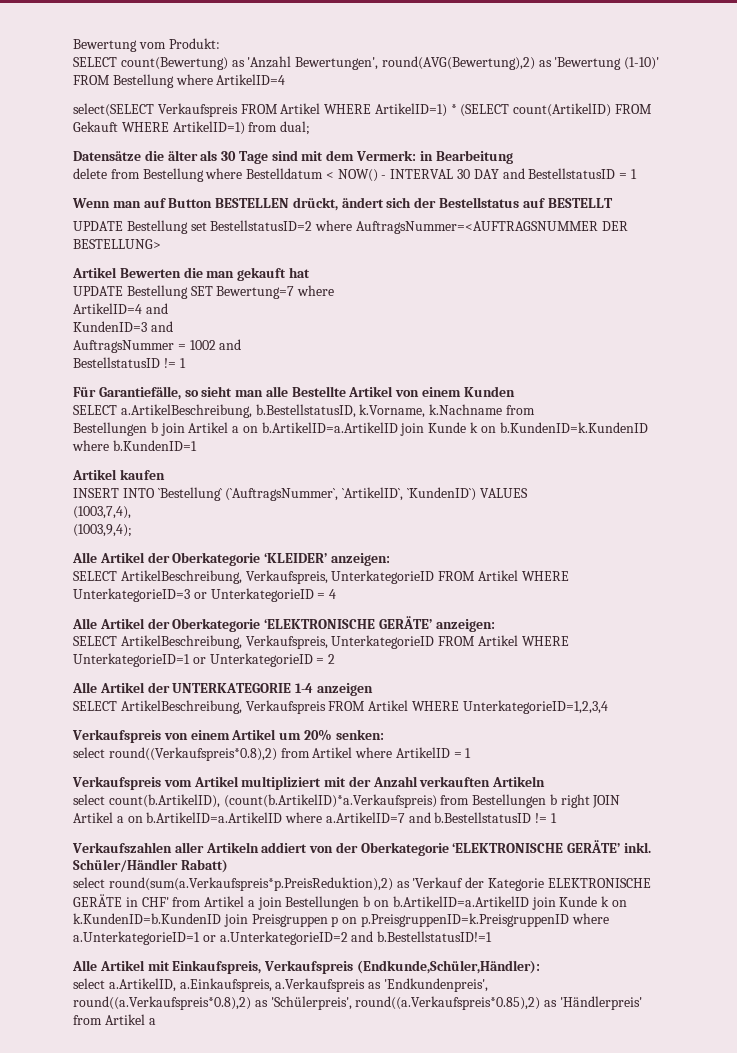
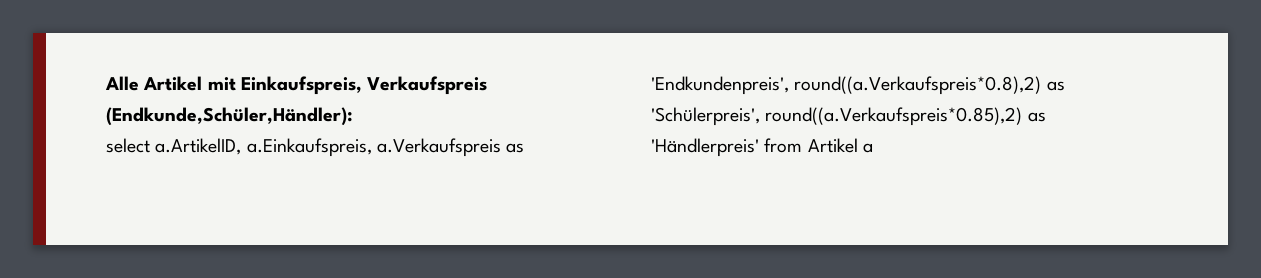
- Bewertung vom Produkt:
- SELECT count(Bewertung) as 'Anzahl Bewertungen', round(AVG(Bewertung),2) as 'Bewertung (1-10)' FROM Bestellung where ArtikelID=4
- select(SELECT Verkaufspreis FROM Artikel WHERE ArtikelID=1) * (SELECT count(ArtikelID) FROM Gekauft WHERE ArtikelID=1) from dual;
- Datensätze die älter als 30 Tage sind mit dem Vermerk: in Bearbeitung
- delete from Bestellung where Bestelldatum < NOW() - INTERVAL 30 DAY and BestellstatusID = 1
- Wenn man auf Button BESTELLEN drückt, ändert sich der Bestellstatus auf BESTELLT
- UPDATE Bestellung set BestellstatusID=2 where AuftragsNummer=<AUFTRAGSNUMMER DER BESTELLUNG>
- Artikel Bewerten die man gekauft hat
- UPDATE Bestellung SET Bewertung=7 where
- ArtikelID=4 and
- KundenID=3 and
- AuftragsNummer = 1002 and
- BestellstatusID != 1
- Für Garantiefälle, so sieht man alle Bestellte Artikel von einem Kunden
- SELECT a.ArtikelBeschreibung, b.BestellstatusID, k.Vorname, k.Nachname from
- Bestellungen b join Artikel a on b.ArtikelID=a.ArtikelID join Kunde k on b.KundenID=k.KundenID where b.KundenID=1
- Artikel kaufen
- INSERT INTO `Bestellung` (`AuftragsNummer`, `ArtikelID`, `KundenID`) VALUES
- (1003,7,4),
- (1003,9,4);
- Alle Artikel der Oberkategorie ‘KLEIDER’ anzeigen:
- SELECT ArtikelBeschreibung, Verkaufspreis, UnterkategorieID FROM Artikel WHERE UnterkategorieID=3 or UnterkategorieID = 4
- Alle Artikel der Oberkategorie ‘ELEKTRONISCHE GERÄTE’ anzeigen:
- SELECT ArtikelBeschreibung, Verkaufspreis, UnterkategorieID FROM Artikel WHERE UnterkategorieID=1 or UnterkategorieID = 2
- Alle Artikel der UNTERKATEGORIE 1-4 anzeigen
- SELECT ArtikelBeschreibung, Verkaufspreis FROM Artikel WHERE UnterkategorieID=1,2,3,4
- Verkaufspreis von einem Artikel um 20% senken:
- select round((Verkaufspreis*0.8),2) from Artikel where ArtikelID = 1
- Verkaufspreis vom Artikel multipliziert mit der Anzahl verkauften Artikeln
- select count(b.ArtikelID), (count(b.ArtikelID)*a.Verkaufspreis) from Bestellungen b right JOIN Artikel a on b.ArtikelID=a.ArtikelID where a.ArtikelID=7 and b.BestellstatusID != 1
- Verkaufszahlen aller Artikeln addiert von der Oberkategorie ‘ELEKTRONISCHE GERÄTE’ inkl. Schüler/Händler Rabatt)
- select round(sum(a.Verkaufspreis*p.PreisReduktion),2) as 'Verkauf der Kategorie ELEKTRONISCHE GERÄTE in CHF' from Artikel a join Bestellungen b on b.ArtikelID=a.ArtikelID join Kunde k on k.KundenID=b.KundenID join Preisgruppen p on p.PreisgruppenID=k.PreisgruppenID where a.UnterkategorieID=1 or a.UnterkategorieID=2 and b.BestellstatusID!=1

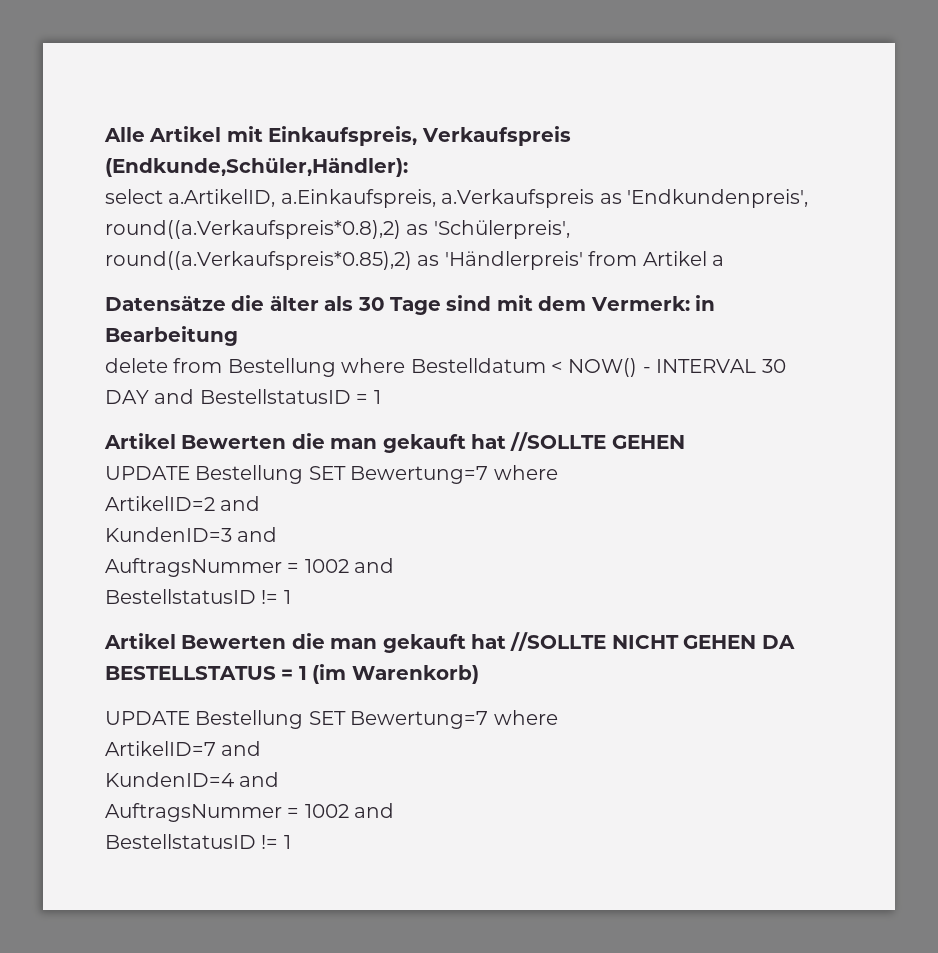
+ Datensätze die älter als 30 Tage sind mit dem Vermerk: in Bearbeitung
+ delete from Bestellung where Bestelldatum < NOW() - INTERVAL 30 DAY and BestellstatusID = 1
+ Artikel Bewerten die man gekauft hat //SOLLTE GEHEN
+ UPDATE Bestellung SET Bewertung=7 where
+ ArtikelID=2 and
+ KundenID=3 and
+ AuftragsNummer = 1002 and
+ BestellstatusID != 1
+ Artikel Bewerten die man gekauft hat //SOLLTE NICHT GEHEN DA BESTELLSTATUS = 1 (im Warenkorb)
+ UPDATE Bestellung SET Bewertung=7 where
+ ArtikelID=7 and
+ KundenID=4 and
+ AuftragsNummer = 1002 and
+ BestellstatusID != 1

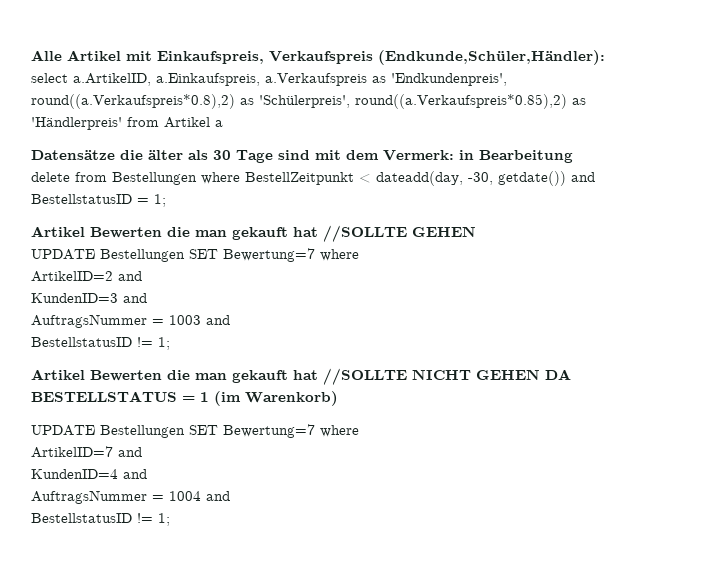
- delete from Bestellung where Bestelldatum < NOW() - INTERVAL 30 DAY and BestellstatusID = 1
+ delete from Bestellungen where BestellZeitpunkt < dateadd(day, -30, getdate()) and BestellstatusID = 1;
  Artikel Bewerten die man gekauft hat //SOLLTE GEHEN
- UPDATE Bestellung SET Bewertung=7 where
+ UPDATE Bestellungen SET Bewertung=7 where
  KundenID=3 and
- AuftragsNummer = 1002 and
- BestellstatusID != 1
+ AuftragsNummer = 1003 and
+ BestellstatusID != 1;
  Artikel Bewerten die man gekauft hat //SOLLTE NICHT GEHEN DA BESTELLSTATUS = 1 (im Warenkorb)
- UPDATE Bestellung SET Bewertung=7 where
+ UPDATE Bestellungen SET Bewertung=7 where
  KundenID=4 and
- AuftragsNummer = 1002 and
- BestellstatusID != 1
+ AuftragsNummer = 1004 and
+ BestellstatusID != 1;

